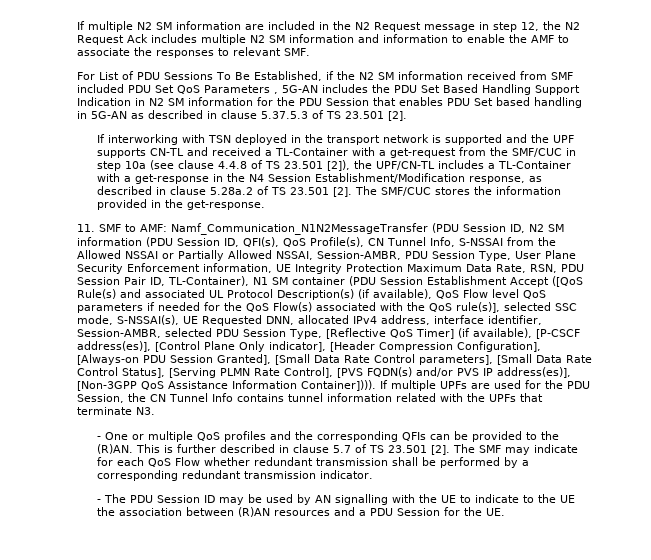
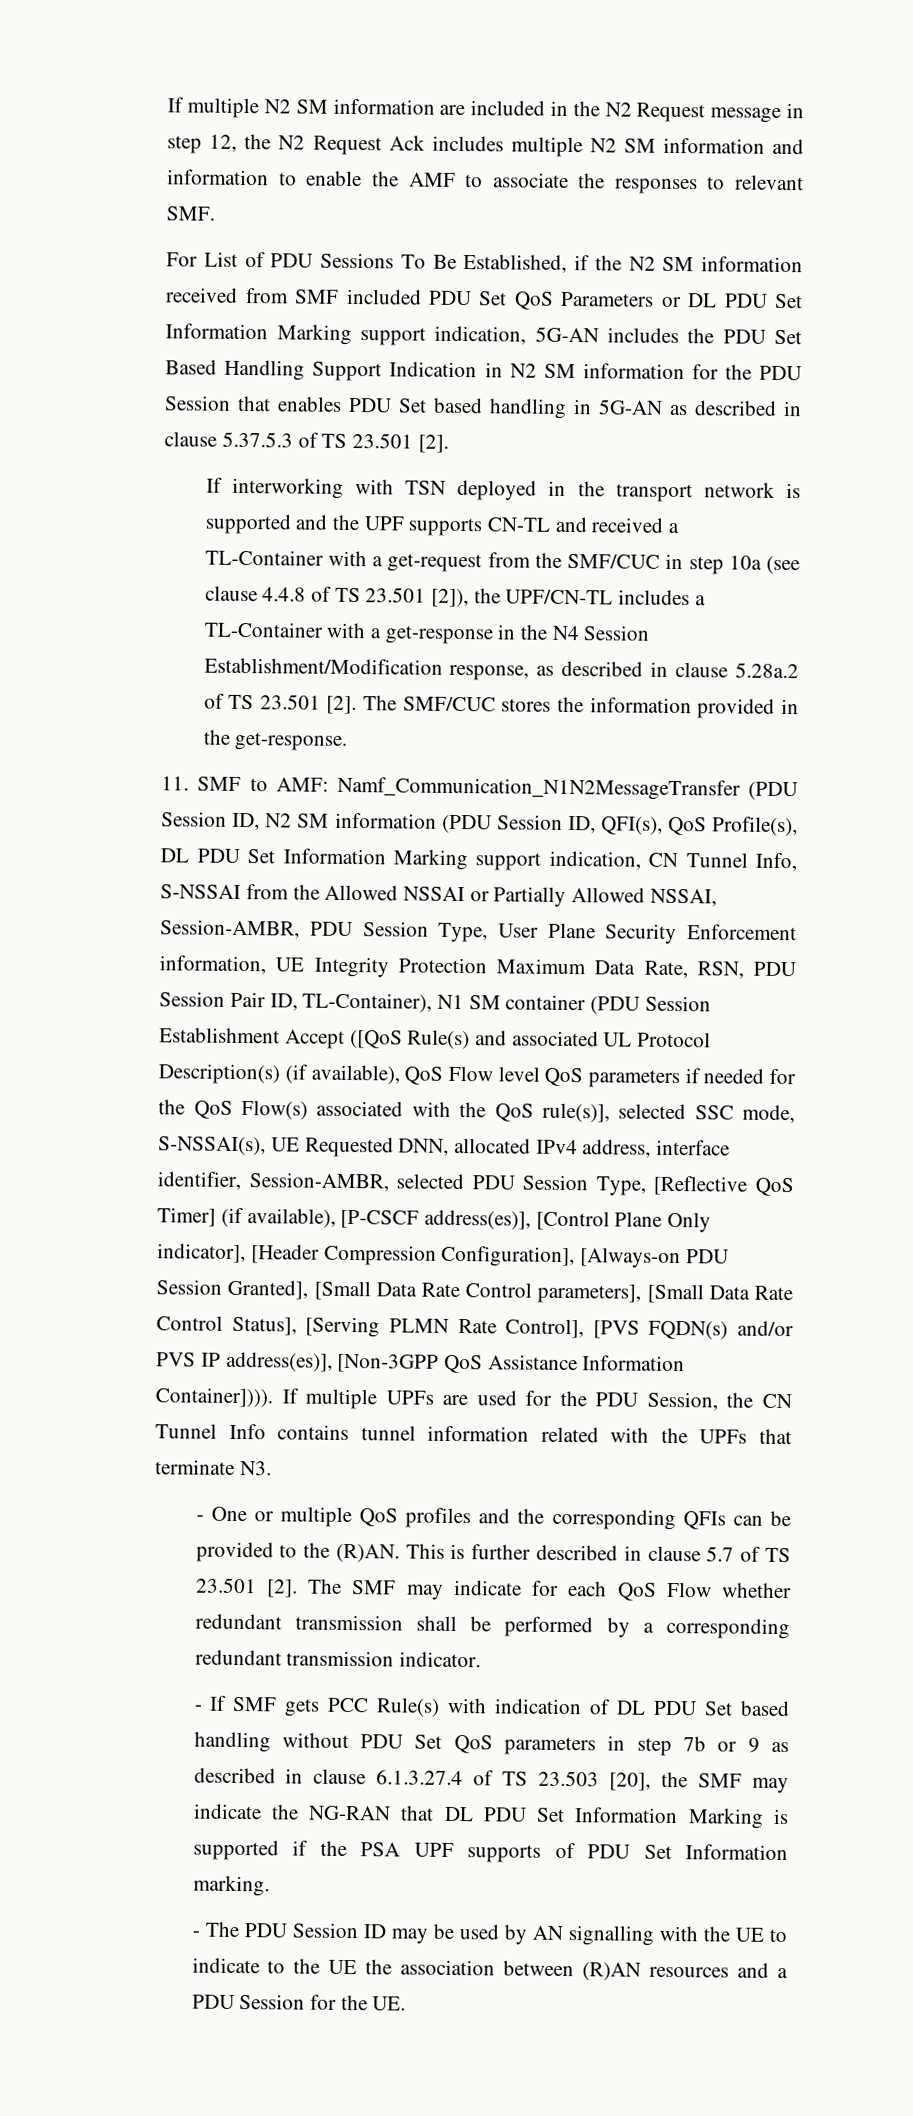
- For List of PDU Sessions To Be Established, if the N2 SM information received from SMF included PDU Set QoS Parameters , 5G-AN includes the PDU Set Based Handling Support Indication in N2 SM information for the PDU Session that enables PDU Set based handling in 5G-AN as described in clause 5.37.5.3 of TS 23.501 [2].
+ For List of PDU Sessions To Be Established, if the N2 SM information received from SMF included PDU Set QoS Parameters or DL PDU Set Information Marking support indication, 5G-AN includes the PDU Set Based Handling Support Indication in N2 SM information for the PDU Session that enables PDU Set based handling in 5G-AN as described in clause 5.37.5.3 of TS 23.501 [2].
- Namf_Communication_N1N2MessageTransfer (PDU Session ID, N2 SM information (PDU Session ID, QFI(s), QoS Profile(s), CN Tunnel Info, S-NSSAI from the Allowed NSSAI or Partially Allowed NSSAI, Session-AMBR, PDU Session Type, User Plane Security Enforcement information, UE Integrity Protection Maximum Data Rate, RSN, PDU Session Pair ID, TL-Container), N1 SM container (PDU Session Establishment Accept ([QoS Rule(s) and associated UL Protocol Description(s) (if available), QoS Flow level QoS parameters if needed for the QoS Flow(s) associated with the QoS rule(s)], selected SSC mode, S-NSSAI(s), UE Requested DNN, allocated IPv4 address, interface identifier, Session-AMBR, selected PDU Session Type, [Reflective QoS Timer] (if available), [P-CSCF address(es)], [Control Plane Only indicator], [Header Compression Configuration], [Always-on PDU Session Granted], [Small Data Rate Control parameters], [Small Data Rate Control Status], [Serving PLMN Rate Control], [PVS FQDN(s) and/or PVS IP address(es)], [Non-3GPP QoS Assistance Information Container]))).
+ Namf_Communication_N1N2MessageTransfer (PDU Session ID, N2 SM information (PDU Session ID, QFI(s), QoS Profile(s), DL PDU Set Information Marking support indication, CN Tunnel Info, S-NSSAI from the Allowed NSSAI or Partially Allowed NSSAI, Session-AMBR, PDU Session Type, User Plane Security Enforcement information, UE Integrity Protection Maximum Data Rate, RSN, PDU Session Pair ID, TL-Container), N1 SM container (PDU Session Establishment Accept ([QoS Rule(s) and associated UL Protocol Description(s) (if available), QoS Flow level QoS parameters if needed for the QoS Flow(s) associated with the QoS rule(s)], selected SSC mode, S-NSSAI(s), UE Requested DNN, allocated IPv4 address, interface identifier, Session-AMBR, selected PDU Session Type, [Reflective QoS Timer] (if available), [P-CSCF address(es)], [Control Plane Only indicator], [Header Compression Configuration], [Always-on PDU Session Granted], [Small Data Rate Control parameters], [Small Data Rate Control Status], [Serving PLMN Rate Control], [PVS FQDN(s) and/or PVS IP address(es)], [Non-3GPP QoS Assistance Information Container]))).
+ - If SMF gets PCC Rule(s) with indication of DL PDU Set based handling without PDU Set QoS parameters in step 7b or 9 as described in clause 6.1.3.27.4 of TS 23.503 [20], the SMF may indicate the NG-RAN that DL PDU Set Information Marking is supported if the PSA UPF supports of PDU Set Information marking.

